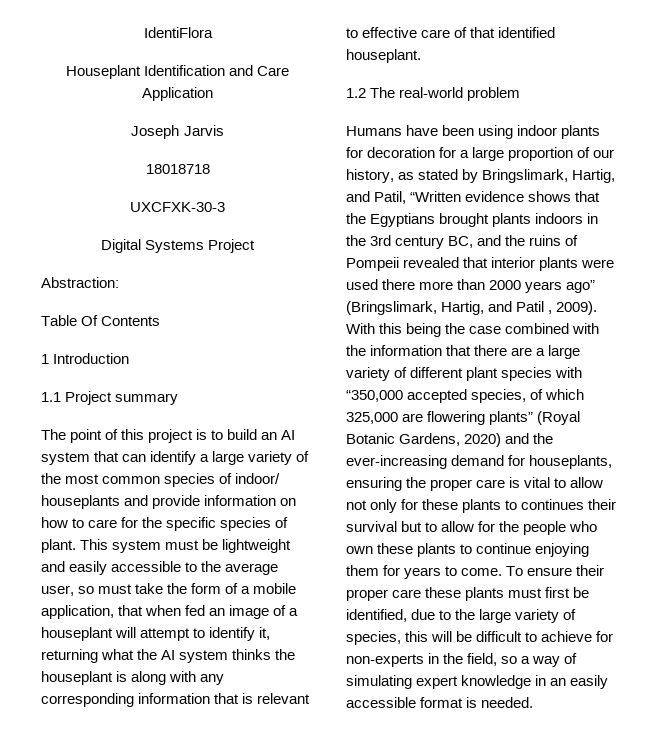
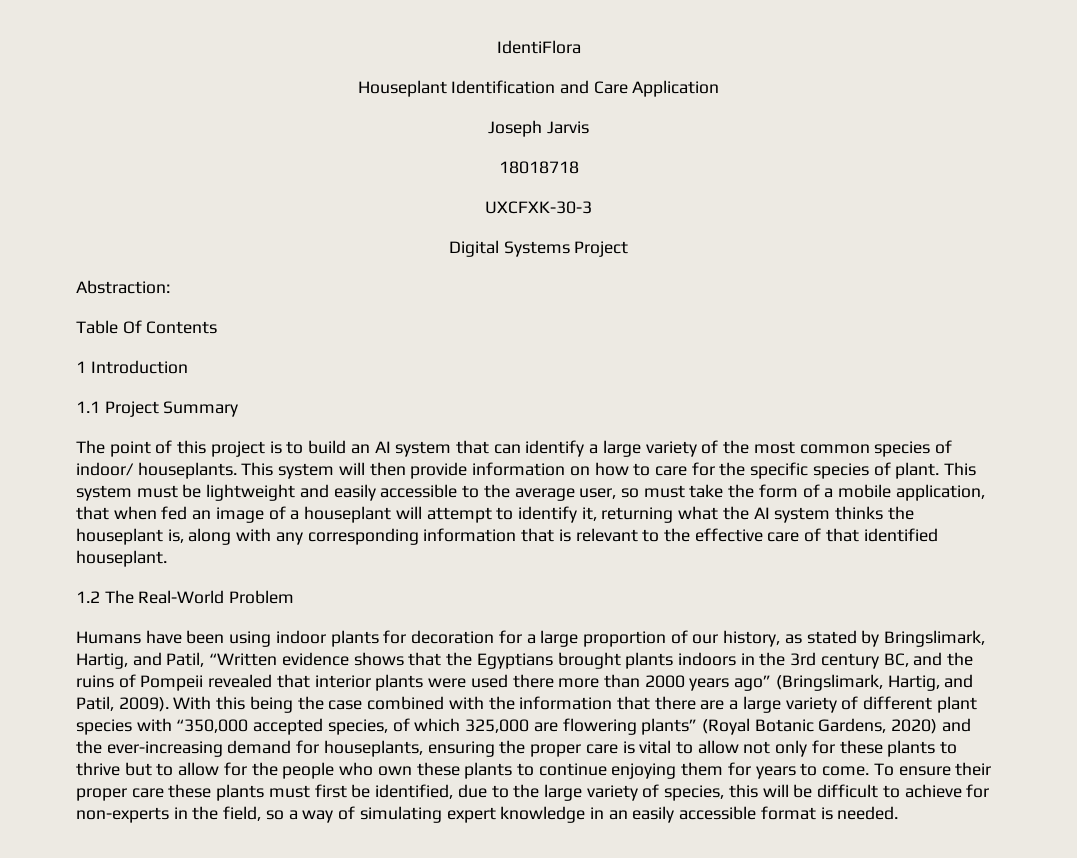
- 1.1 Project summary
+ 1.1 Project Summary
- The point of this project is to build an AI system that can identify a large variety of the most common species of indoor/ houseplants and provide information on how to care for the specific species of plant.
+ The point of this project is to build an AI system that can identify a large variety of the most common species of indoor/ houseplants. This system will then provide information on how to care for the specific species of plant.
- This system must be lightweight and easily accessible to the average user, so must take the form of a mobile application, that when fed an image of a houseplant will attempt to identify it, returning what the AI system thinks the houseplant is along with any corresponding information that is relevant to effective care of that identified houseplant.
+ This system must be lightweight and easily accessible to the average user, so must take the form of a mobile application, that when fed an image of a houseplant will attempt to identify it, returning what the AI system thinks the houseplant is, along with any corresponding information that is relevant to the effective care of that identified houseplant.
- 1.2 The real-world problem
+ 1.2 The Real-World Problem
- Humans have been using indoor plants for decoration for a large proportion of our history, as stated by Bringslimark, Hartig, and Patil, “Written evidence shows that the Egyptians brought plants indoors in the 3rd century BC, and the ruins of Pompeii revealed that interior plants were used there more than 2000 years ago” (Bringslimark, Hartig, and Patil , 2009).
+ Humans have been using indoor plants for decoration for a large proportion of our history, as stated by Bringslimark, Hartig, and Patil, “Written evidence shows that the Egyptians brought plants indoors in the 3rd century BC, and the ruins of Pompeii revealed that interior plants were used there more than 2000 years ago” (Bringslimark, Hartig, and Patil, 2009).
- With this being the case combined with the information that there are a large variety of different plant species with “350,000 accepted species, of which 325,000 are flowering plants” (Royal Botanic Gardens, 2020) and the ever-increasing demand for houseplants, ensuring the proper care is vital to allow not only for these plants to continues their survival but to allow for the people who own these plants to continue enjoying them for years to come.
+ With this being the case combined with the information that there are a large variety of different plant species with “350,000 accepted species, of which 325,000 are flowering plants” (Royal Botanic Gardens, 2020) and the ever-increasing demand for houseplants, ensuring the proper care is vital to allow not only for these plants to thrive but to allow for the people who own these plants to continue enjoying them for years to come.

